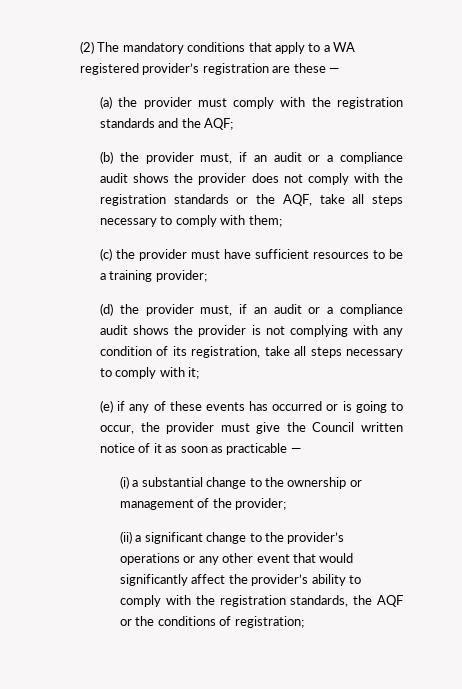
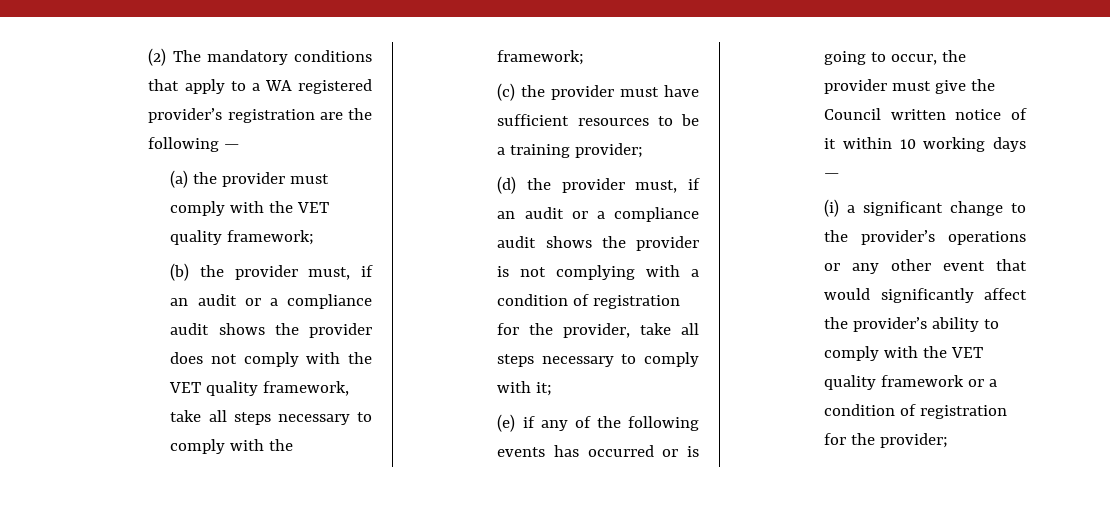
- (2) The mandatory conditions that apply to a WA registered provider’s registration are these —
+ (2) The mandatory conditions that apply to a WA registered provider’s registration are the following —
- (a) the provider must comply with the registration standards and the AQF;
+ (a) the provider must comply with the VET quality framework;
- (b) the provider must, if an audit or a compliance audit shows the provider does not comply with the registration standards or the AQF, take all steps necessary to comply with them;
+ (b) the provider must, if an audit or a compliance audit shows the provider does not comply with the VET quality framework, take all steps necessary to comply with the framework;
- (d) the provider must, if an audit or a compliance audit shows the provider is not complying with any condition of its registration, take all steps necessary to comply with it;
+ (d) the provider must, if an audit or a compliance audit shows the provider is not complying with a condition of registration for the provider, take all steps necessary to comply with it;
- (e) if any of these events has occurred or is going to occur, the provider must give the Council written notice of it as soon as practicable —
+ (e) if any of the following events has occurred or is going to occur, the provider must give the Council written notice of it within 10 working days —
- (i) a substantial change to the ownership or management of the provider;
- (ii) a significant change to the provider’s operations or any other event that would significantly affect the provider’s ability to comply with the registration standards, the AQF or the conditions of registration;
+ (i) a significant change to the provider’s operations or any other event that would significantly affect the provider’s ability to comply with the VET quality framework or a condition of registration for the provider;

